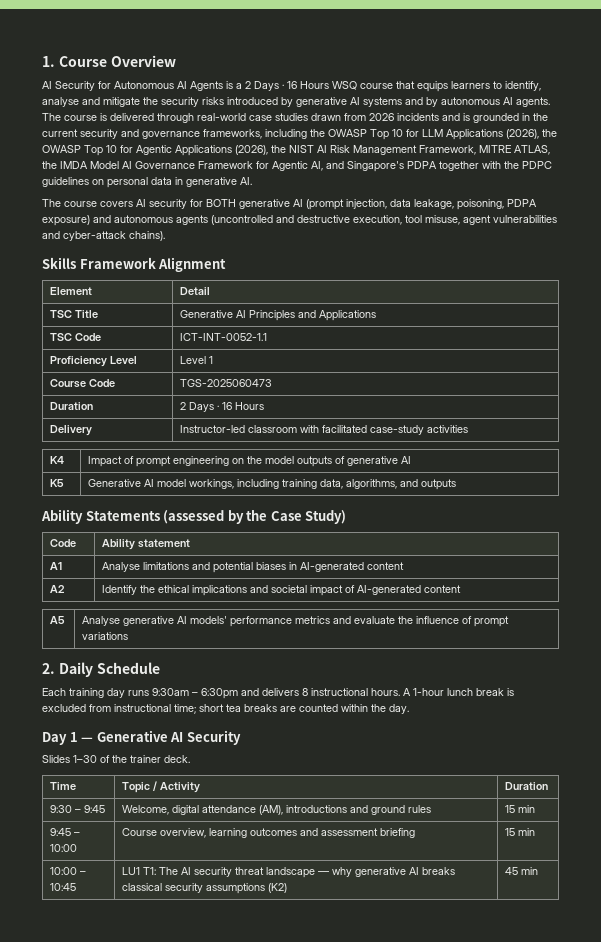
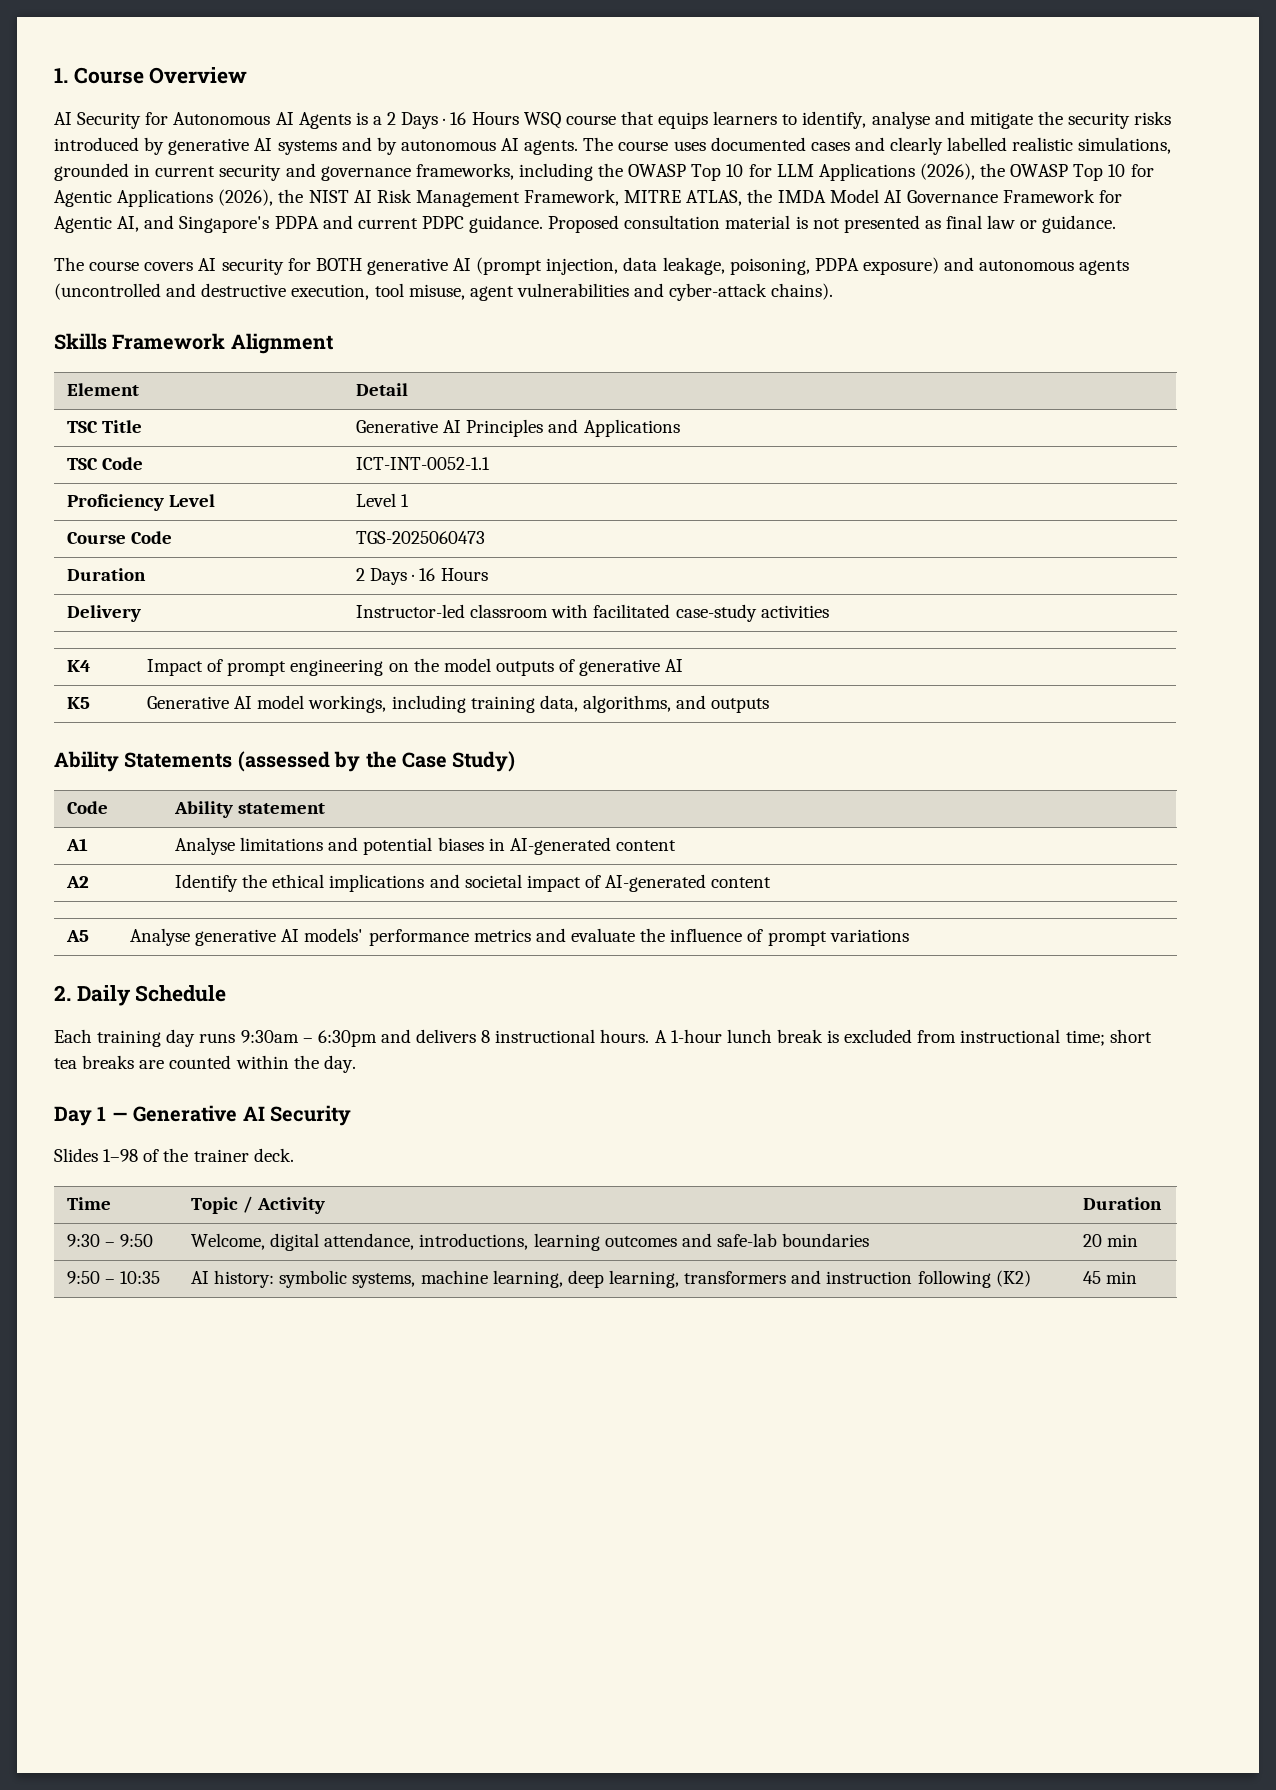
- The course is delivered through real-world case studies drawn from 2026 incidents and is grounded in the current security and governance frameworks, including the OWASP Top 10 for LLM Applications (2026), the OWASP Top 10 for Agentic Applications (2026), the NIST AI Risk Management Framework, MITRE ATLAS, the IMDA Model AI Governance Framework for Agentic AI, and Singapore's PDPA together with the PDPC guidelines on personal data in generative AI.
+ The course uses documented cases and clearly labelled realistic simulations, grounded in current security and governance frameworks, including the OWASP Top 10 for LLM Applications (2026), the OWASP Top 10 for Agentic Applications (2026), the NIST AI Risk Management Framework, MITRE ATLAS, the IMDA Model AI Governance Framework for Agentic AI, and Singapore's PDPA and current PDPC guidance. Proposed consultation material is not presented as final law or guidance.
- Slides 1–30 of the trainer deck.
+ Slides 1–98 of the trainer deck.
- 9:30 – 9:45 | Welcome, digital attendance (AM), introductions and ground rules | 15 min
- 9:45 – 10:00 | Course overview, learning outcomes and assessment briefing | 15 min
- 10:00 – 10:45 | LU1 T1: The AI security threat landscape — why generative AI breaks classical security assumptions (K2) | 45 min
+ 9:30 – 9:50 | Welcome, digital attendance, introductions, learning outcomes and safe-lab boundaries | 20 min
+ 9:50 – 10:35 | AI history: symbolic systems, machine learning, deep learning, transformers and instruction following (K2) | 45 min

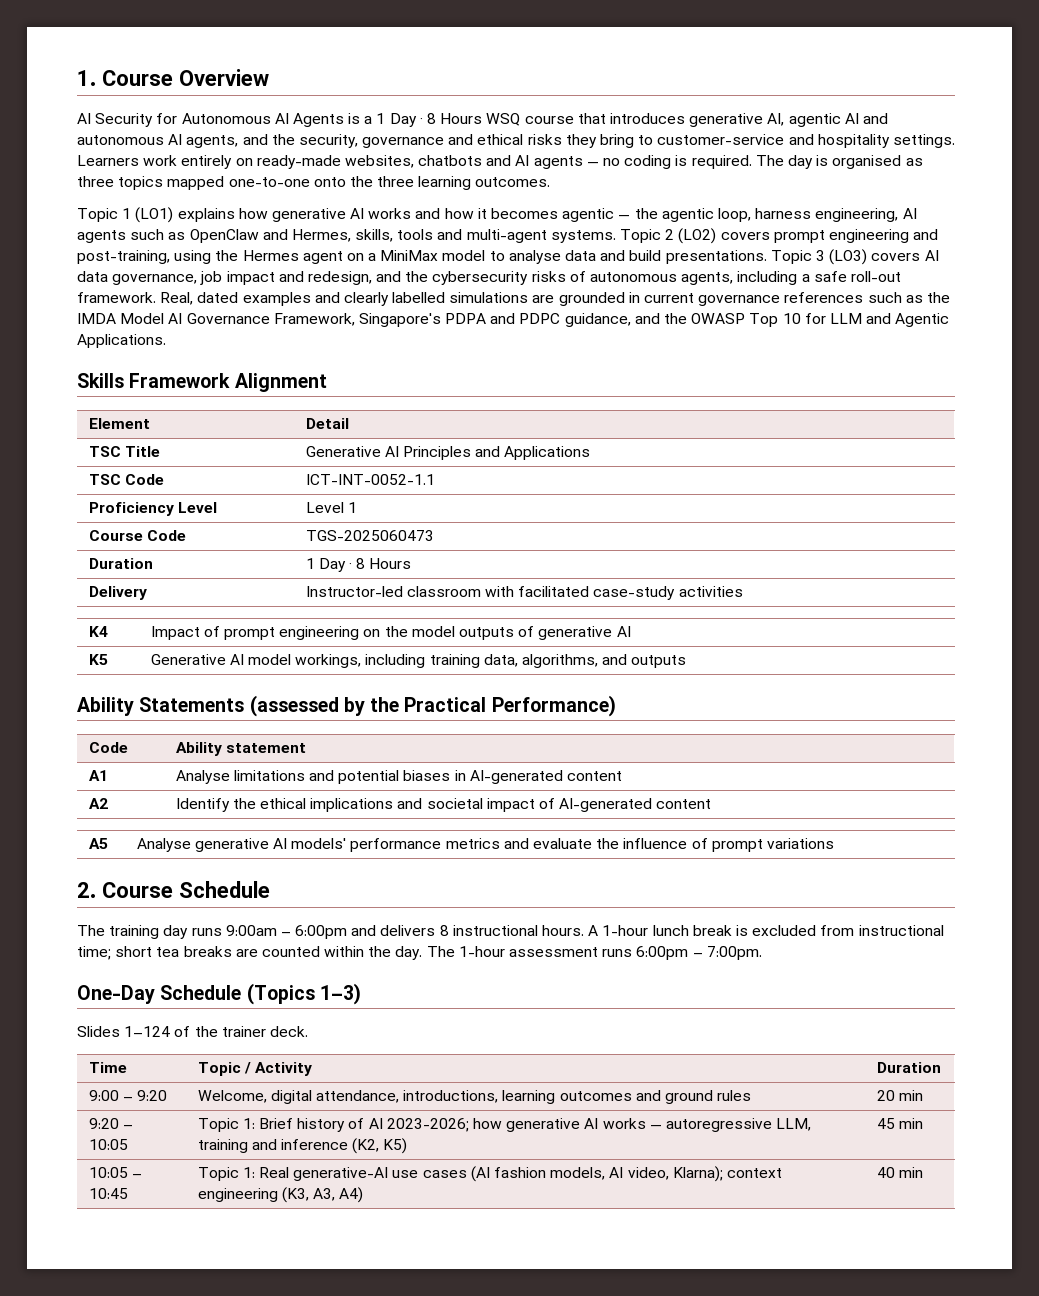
- AI Security for Autonomous AI Agents is a 2 Days · 16 Hours WSQ course that equips learners to identify, analyse and mitigate the security risks introduced by generative AI systems and by autonomous AI agents. The course uses documented cases and clearly labelled realistic simulations, grounded in current security and governance frameworks, including the OWASP Top 10 for LLM Applications (2026), the OWASP Top 10 for Agentic Applications (2026), the NIST AI Risk Management Framework, MITRE ATLAS, the IMDA Model AI Governance Framework for Agentic AI, and Singapore's PDPA and current PDPC guidance. Proposed consultation material is not presented as final law or guidance.
- The course covers AI security for BOTH generative AI (prompt injection, data leakage, poisoning, PDPA exposure) and autonomous agents (uncontrolled and destructive execution, tool misuse, agent vulnerabilities and cyber-attack chains).
+ AI Security for Autonomous AI Agents is a 1 Day · 8 Hours WSQ course that introduces generative AI, agentic AI and autonomous AI agents, and the security, governance and ethical risks they bring to customer-service and hospitality settings. Learners work entirely on ready-made websites, chatbots and AI agents — no coding is required. The day is organised as three topics mapped one-to-one onto the three learning outcomes.
+ Topic 1 (LO1) explains how generative AI works and how it becomes agentic — the agentic loop, harness engineering, AI agents such as OpenClaw and Hermes, skills, tools and multi-agent systems. Topic 2 (LO2) covers prompt engineering and post-training, using the Hermes agent on a MiniMax model to analyse data and build presentations. Topic 3 (LO3) covers AI data governance, job impact and redesign, and the cybersecurity risks of autonomous agents, including a safe roll-out framework. Real, dated examples and clearly labelled simulations are grounded in current governance references such as the IMDA Model AI Governance Framework, Singapore's PDPA and PDPC guidance, and the OWASP Top 10 for LLM and Agentic Applications.
- Duration | 2 Days · 16 Hours
+ Duration | 1 Day · 8 Hours
- Ability Statements (assessed by the Case Study)
+ Ability Statements (assessed by the Practical Performance)
- 2. Daily Schedule
+ 2. Course Schedule
- Each training day runs 9:30am – 6:30pm and delivers 8 instructional hours.
+ The training day runs 9:00am – 6:00pm and delivers 8 instructional hours.
- A 1-hour lunch break is excluded from instructional time; short tea breaks are counted within the day.
- Day 1 — Generative AI Security
+ A 1-hour lunch break is excluded from instructional time; short tea breaks are counted within the day. The 1-hour assessment runs 6:00pm – 7:00pm.
+ One-Day Schedule (Topics 1–3)
- Slides 1–98 of the trainer deck.
+ Slides 1–124 of the trainer deck.
- 9:30 – 9:50 | Welcome, digital attendance, introductions, learning outcomes and safe-lab boundaries | 20 min
+ 9:00 – 9:20 | Welcome, digital attendance, introductions, learning outcomes and ground rules | 20 min
- 9:50 – 10:35 | AI history: symbolic systems, machine learning, deep learning, transformers and instruction following (K2) | 45 min
+ 9:20 – 10:05 | Topic 1: Brief history of AI 2023-2026; how generative AI works — autoregressive LLM, training and inference (K2, K5) | 45 min
+ 10:05 – 10:45 | Topic 1: Real generative-AI use cases (AI fashion models, AI video, Klarna); context engineering (K3, A3, A4) | 40 min

